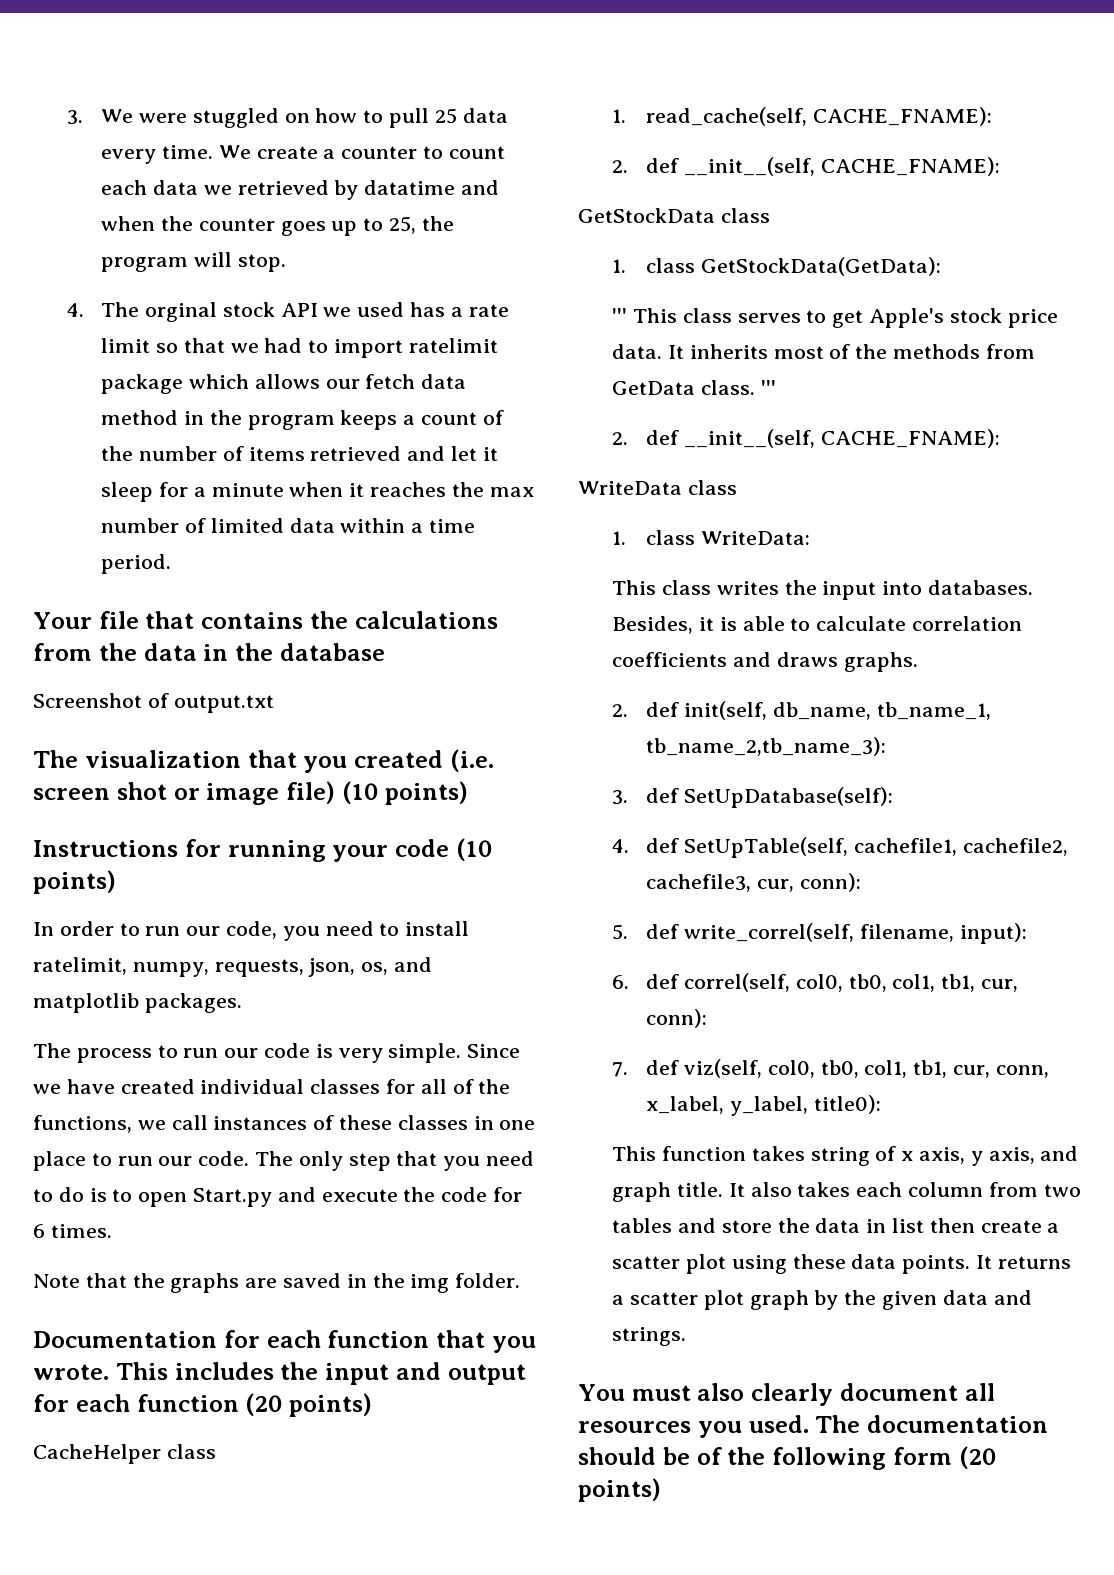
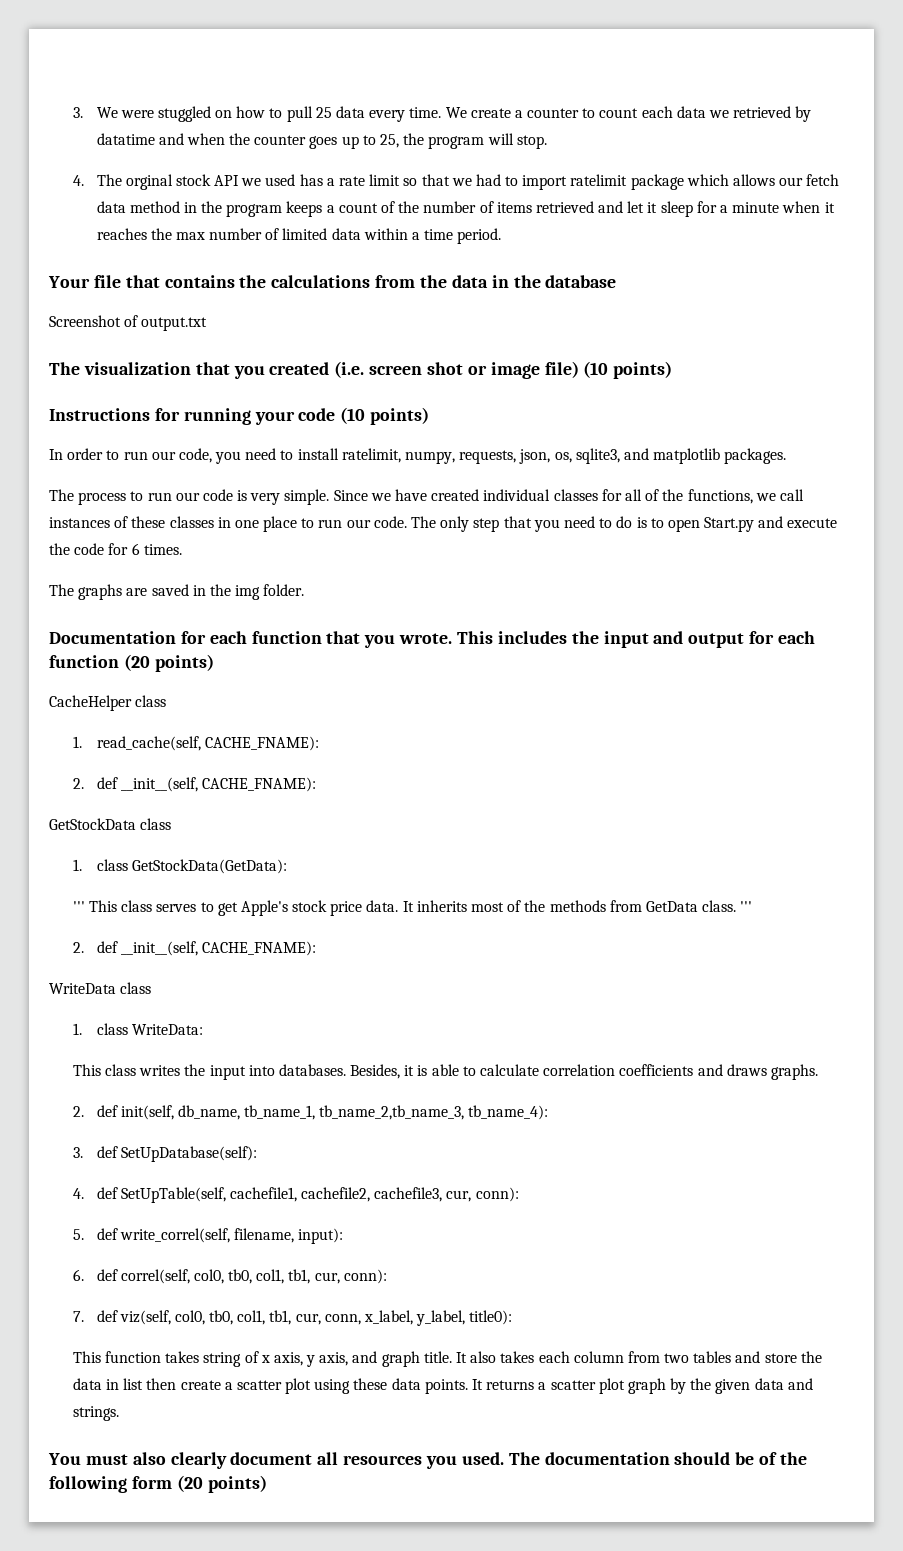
- In order to run our code, you need to install ratelimit, numpy, requests, json, os, and matplotlib packages.
+ In order to run our code, you need to install ratelimit, numpy, requests, json, os, sqlite3, and matplotlib packages.
- Note that the graphs are saved in the img folder.
+ The graphs are saved in the img folder.
- 2. def init(self, db_name, tb_name_1, tb_name_2,tb_name_3):
+ 2. def init(self, db_name, tb_name_1, tb_name_2,tb_name_3, tb_name_4):

